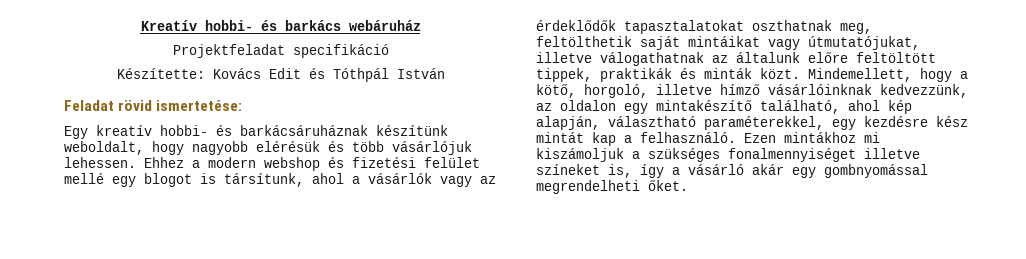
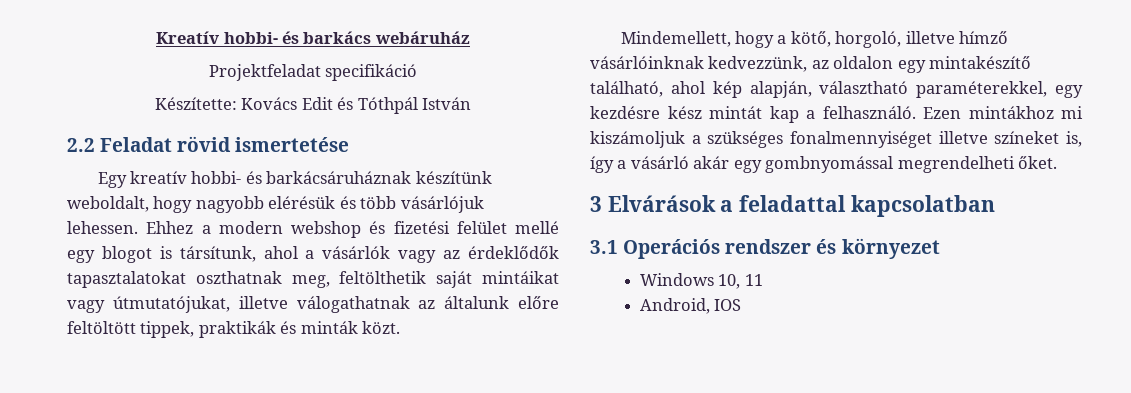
- Feladat rövid ismertetése:
+ 2.2 Feladat rövid ismertetése
- Ehhez a modern webshop és fizetési felület mellé egy blogot is társítunk, ahol a vásárlók vagy az érdeklődők tapasztalatokat oszthatnak meg, feltölthetik saját mintáikat vagy útmutatójukat, illetve válogathatnak az általunk előre feltöltött tippek, praktikák és minták közt. Mindemellett, hogy a kötő, horgoló, illetve hímző vásárlóinknak kedvezzünk, az oldalon egy mintakészítő található, ahol kép alapján, választható paraméterekkel, egy kezdésre kész mintát kap a felhasználó.
+ Ehhez a modern webshop és fizetési felület mellé egy blogot is társítunk, ahol a vásárlók vagy az érdeklődők tapasztalatokat oszthatnak meg, feltölthetik saját mintáikat vagy útmutatójukat, illetve válogathatnak az általunk előre feltöltött tippek, praktikák és minták közt.
+ Mindemellett, hogy a kötő, horgoló, illetve hímző vásárlóinknak kedvezzünk, az oldalon egy mintakészítő található, ahol kép alapján, választható paraméterekkel, egy kezdésre kész mintát kap a felhasználó.
+ 3 Elvárások a feladattal kapcsolatban
+ 3.1 Operációs rendszer és környezet
+ Windows 10, 11
+ Android, IOS

